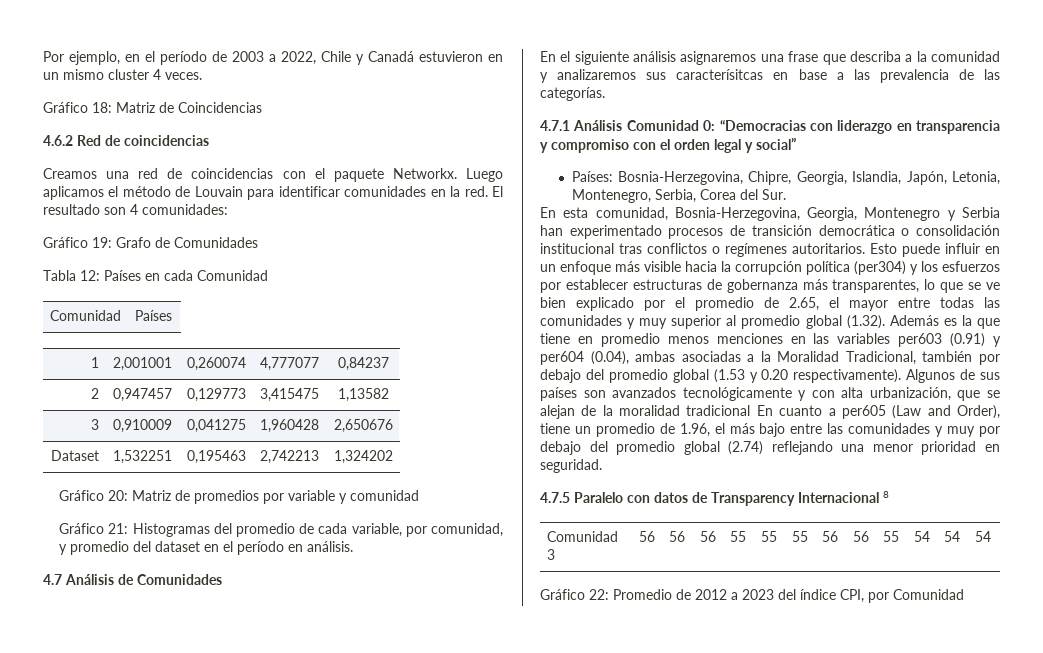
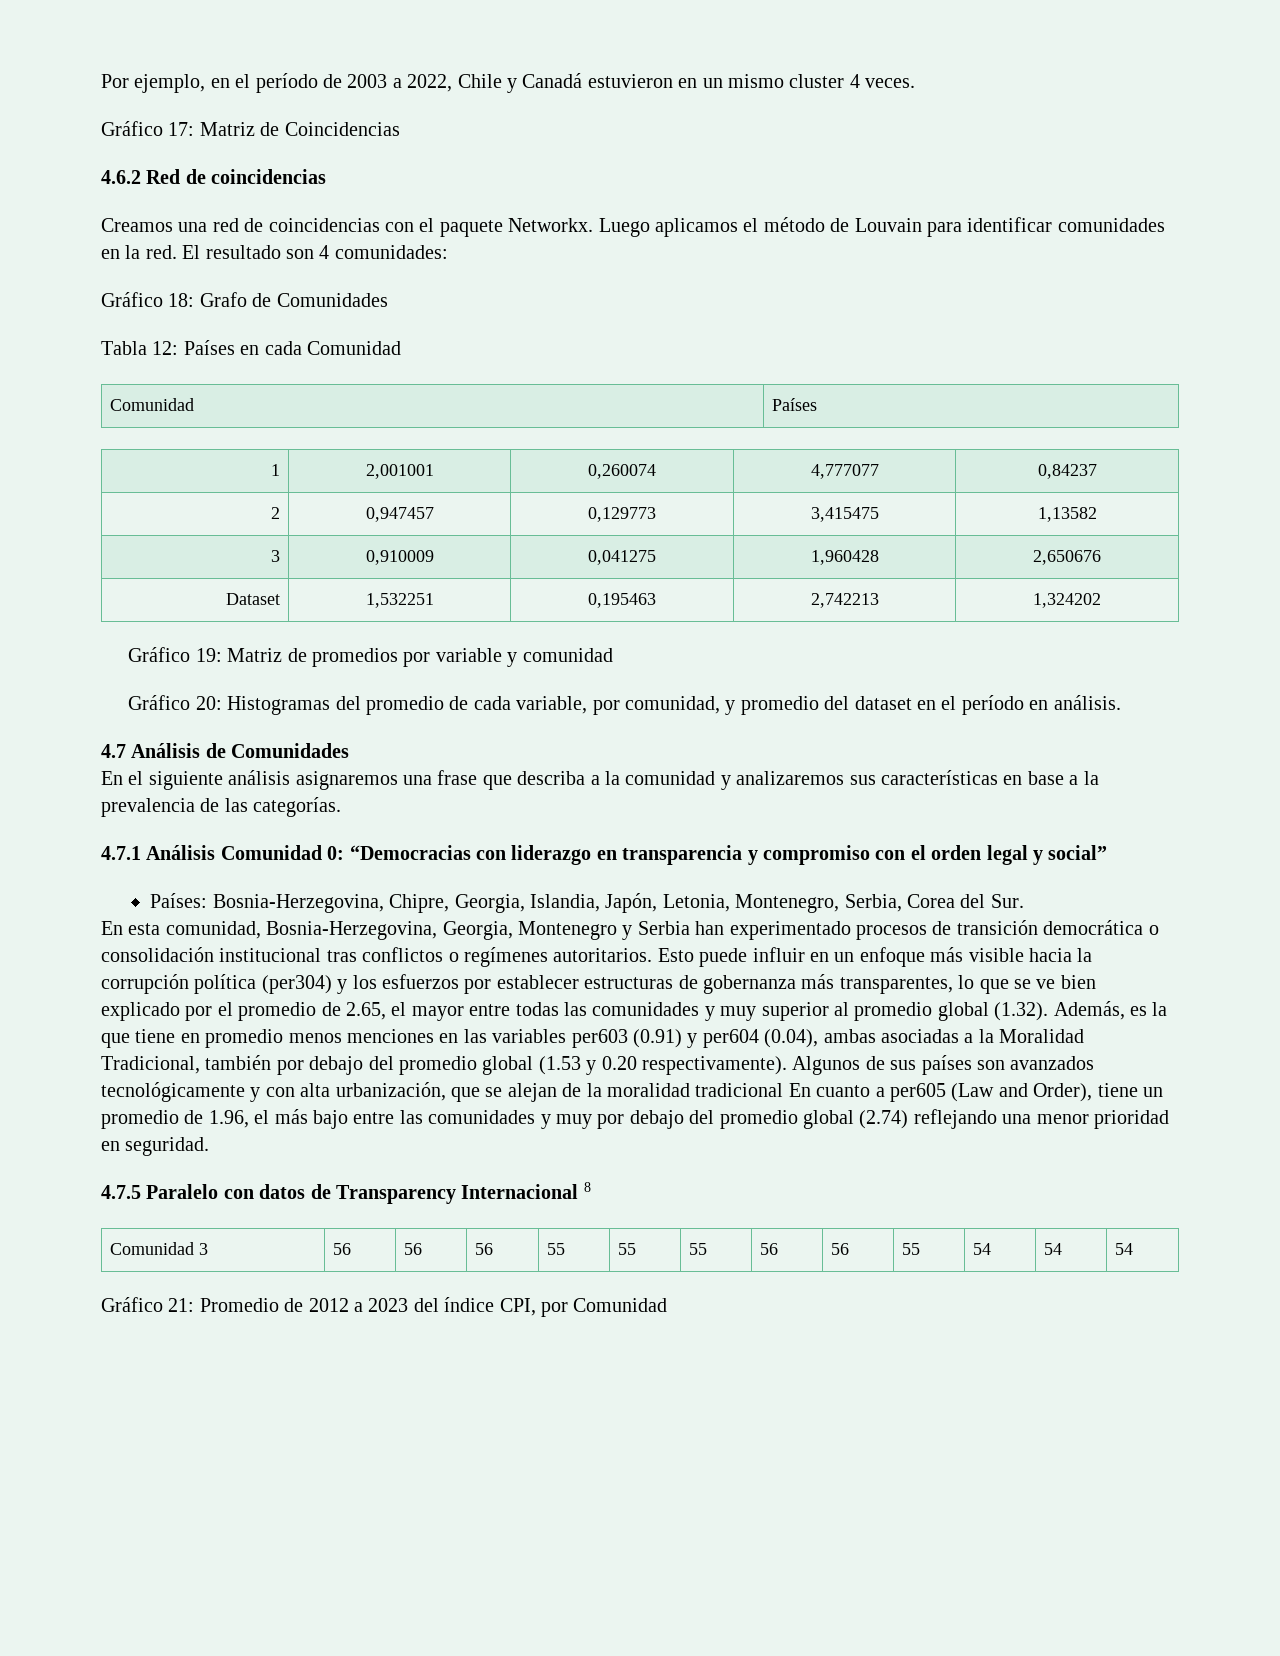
- Gráfico 18: Matriz de Coincidencias
+ Gráfico 17: Matriz de Coincidencias
- Gráfico 19: Grafo de Comunidades
+ Gráfico 18: Grafo de Comunidades
- Gráfico 20: Matriz de promedios por variable y comunidad
+ Gráfico 19: Matriz de promedios por variable y comunidad
- Gráfico 21: Histogramas del promedio de cada variable, por comunidad, y promedio del dataset en el período en análisis.
+ Gráfico 20: Histogramas del promedio de cada variable, por comunidad, y promedio del dataset en el período en análisis.
- En el siguiente análisis asignaremos una frase que describa a la comunidad y analizaremos sus caracterísitcas en base a las prevalencia de las categorías.
+ En el siguiente análisis asignaremos una frase que describa a la comunidad y analizaremos sus características en base a la prevalencia de las categorías.
- Esto puede influir en un enfoque más visible hacia la corrupción política (per304) y los esfuerzos por establecer estructuras de gobernanza más transparentes, lo que se ve bien explicado por el promedio de 2.65, el mayor entre todas las comunidades y muy superior al promedio global (1.32). Además es la que tiene en promedio menos menciones en las variables per603 (0.91) y per604 (0.04), ambas asociadas a la Moralidad Tradicional, también por debajo del promedio global (1.53 y 0.20 respectivamente).
+ Esto puede influir en un enfoque más visible hacia la corrupción política (per304) y los esfuerzos por establecer estructuras de gobernanza más transparentes, lo que se ve bien explicado por el promedio de 2.65, el mayor entre todas las comunidades y muy superior al promedio global (1.32). Además, es la que tiene en promedio menos menciones en las variables per603 (0.91) y per604 (0.04), ambas asociadas a la Moralidad Tradicional, también por debajo del promedio global (1.53 y 0.20 respectivamente).
- Gráfico 22: Promedio de 2012 a 2023 del índice CPI, por Comunidad
+ Gráfico 21: Promedio de 2012 a 2023 del índice CPI, por Comunidad

